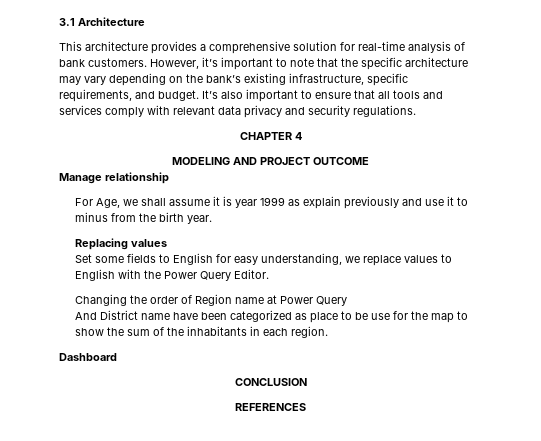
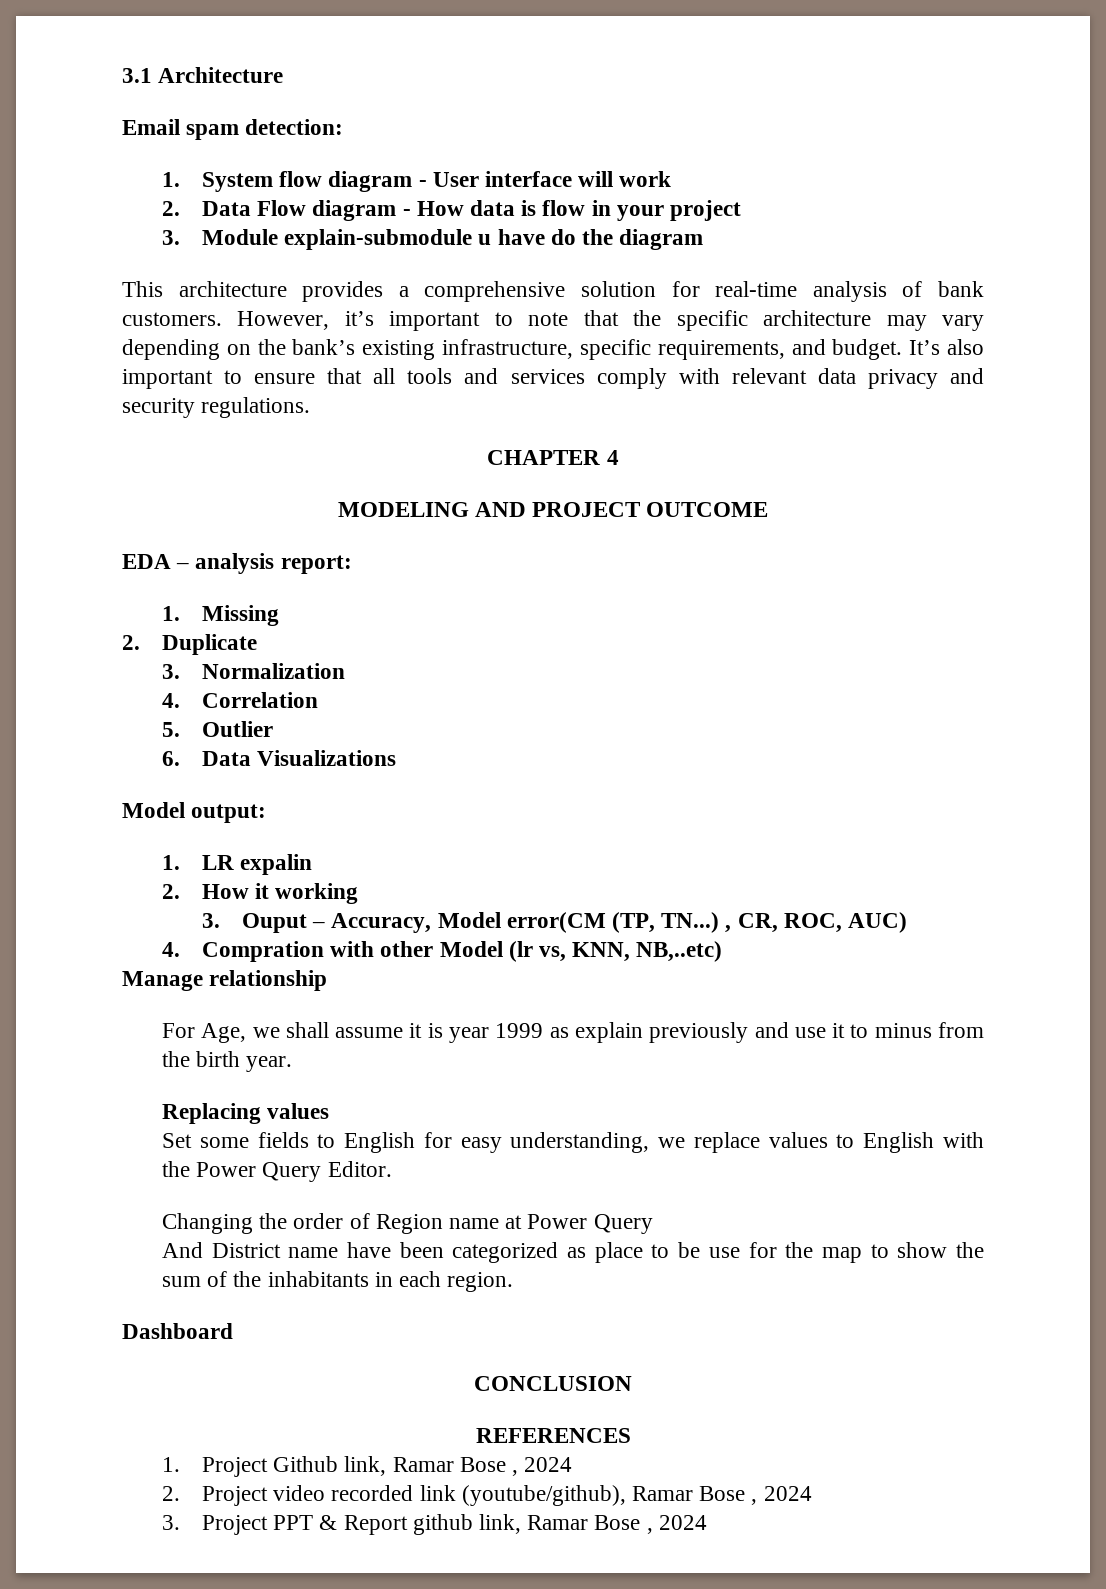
+ Email spam detection:
+ 1. System flow diagram - User interface will work
+ 2. Data Flow diagram - How data is flow in your project
+ 3. Module explain-submodule u have do the diagram
+ EDA – analysis report:
+ 1. Missing
+ 2. Duplicate
+ 3. Normalization
+ 4. Correlation
+ 5. Outlier
+ 6. Data Visualizations
+ Model output:
+ 1. LR expalin
+ 2. How it working
+ 3. Ouput – Accuracy, Model error(CM (TP, TN...) , CR, ROC, AUC)
+ 4. Compration with other Model (lr vs, KNN, NB,..etc)
+ 1. Project Github link, Ramar Bose , 2024
+ 2. Project video recorded link (youtube/github), Ramar Bose , 2024
+ 3. Project PPT & Report github link, Ramar Bose , 2024

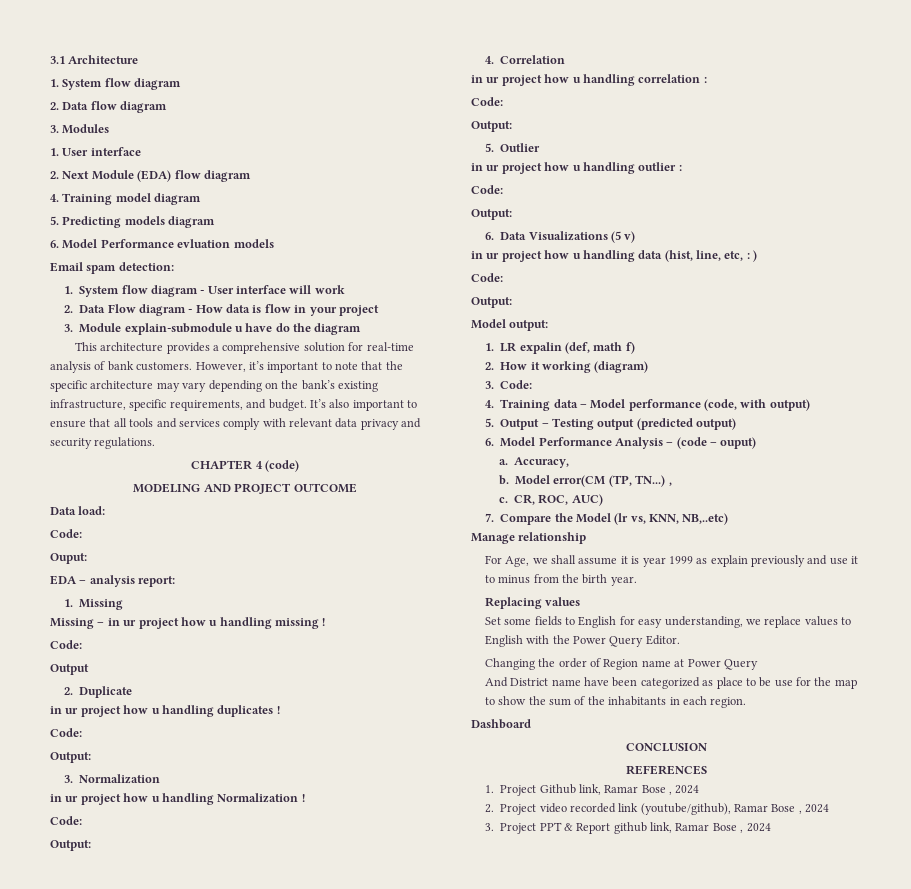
  3.1 Architecture
+ 1. System flow diagram
+ 2. Data flow diagram
+ 3. Modules
+ 1. User interface
+ 2. Next Module (EDA) flow diagram
+ 4. Training model diagram
+ 5. Predicting models diagram
+ 6. Model Performance evluation models
- CHAPTER 4
+ CHAPTER 4 (code)
+ Data load:
+ Code:
+ Ouput:
+ Missing – in ur project how u handling missing !
+ Code:
+ Output
  2. Duplicate
+ in ur project how u handling duplicates !
+ Code:
+ Output:
  3. Normalization
+ in ur project how u handling Normalization !
+ Code:
+ Output:
  4. Correlation
+ in ur project how u handling correlation :
+ Code:
+ Output:
  5. Outlier
- 6. Data Visualizations
+ in ur project how u handling outlier :
+ Code:
+ Output:
+ 6. Data Visualizations (5 v)
+ in ur project how u handling data (hist, line, etc, : )
+ Code:
+ Output:
- 1. LR expalin
+ 1. LR expalin (def, math f)
- 2. How it working
- 3. Ouput – Accuracy, Model error(CM (TP, TN...) , CR, ROC, AUC)
+ 2. How it working (diagram)
+ 3. Code:
+ 4. Training data – Model performance (code, with output)
+ 5. Output – Testing output (predicted output)
+ 6. Model Performance Analysis – (code – ouput)
+ a. Accuracy,
+ b. Model error(CM (TP, TN...) ,
+ c. CR, ROC, AUC)
- 4. Compration with other Model (lr vs, KNN, NB,..etc)
+ 7. Compare the Model (lr vs, KNN, NB,..etc)

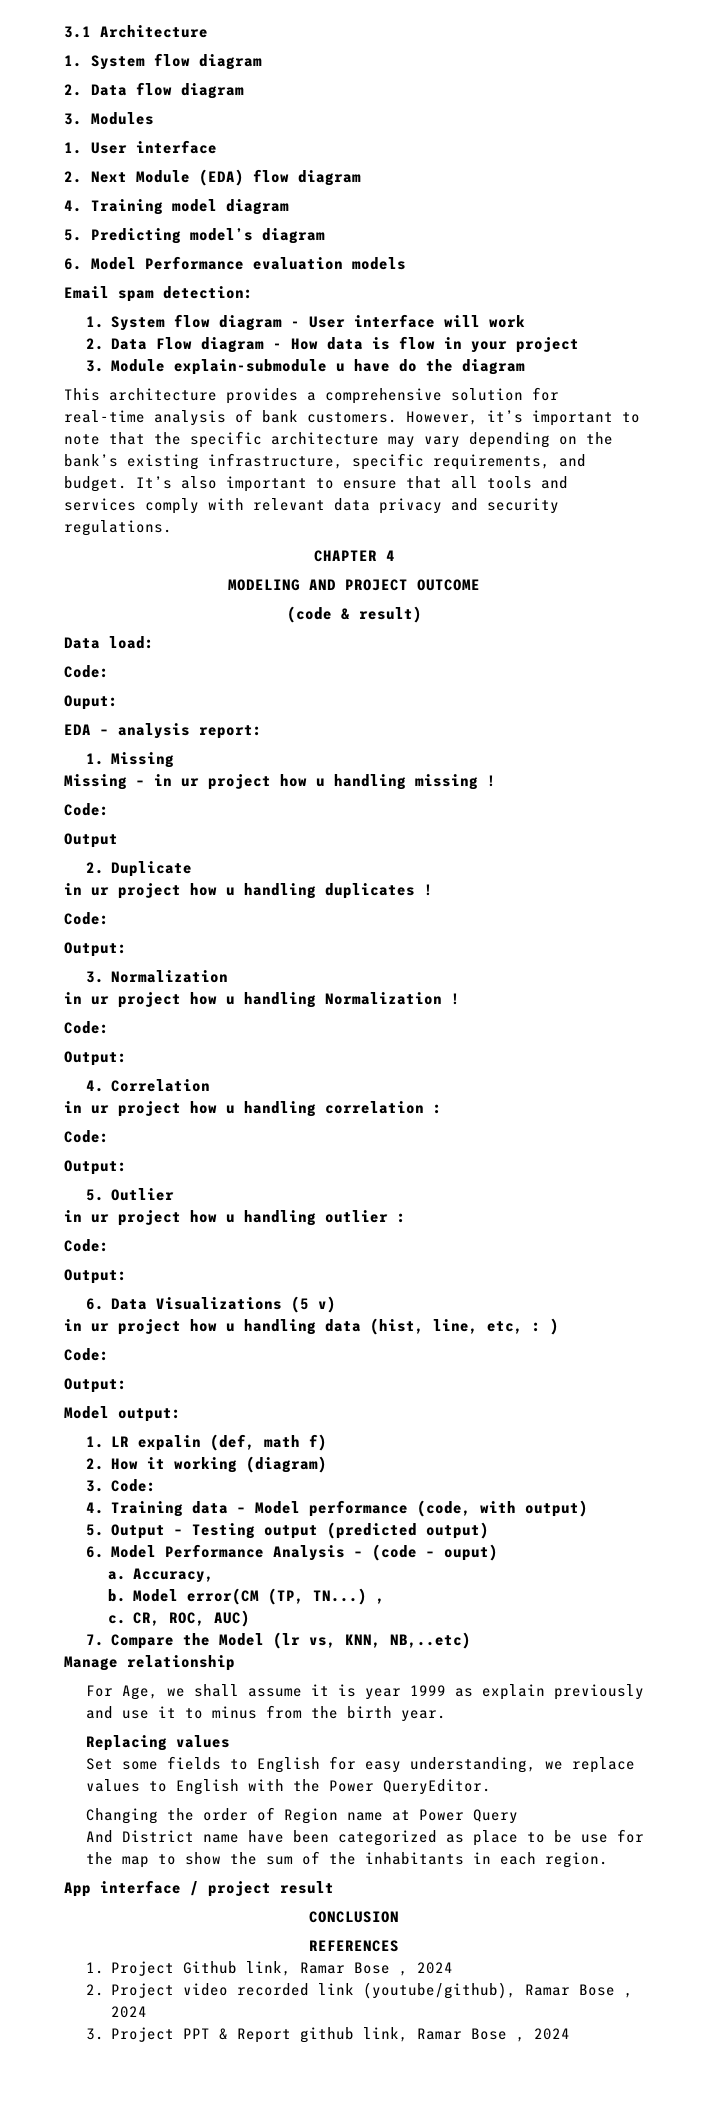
- 5. Predicting models diagram
+ 5. Predicting model’s diagram
- 6. Model Performance evluation models
+ 6. Model Performance evaluation models
- CHAPTER 4 (code)
+ CHAPTER 4
+ (code & result)
- Set some fields to English for easy understanding, we replace values to English with the Power Query Editor.
+ Set some fields to English for easy understanding, we replace values to English with the Power QueryEditor.
- Dashboard
+ App interface / project result

